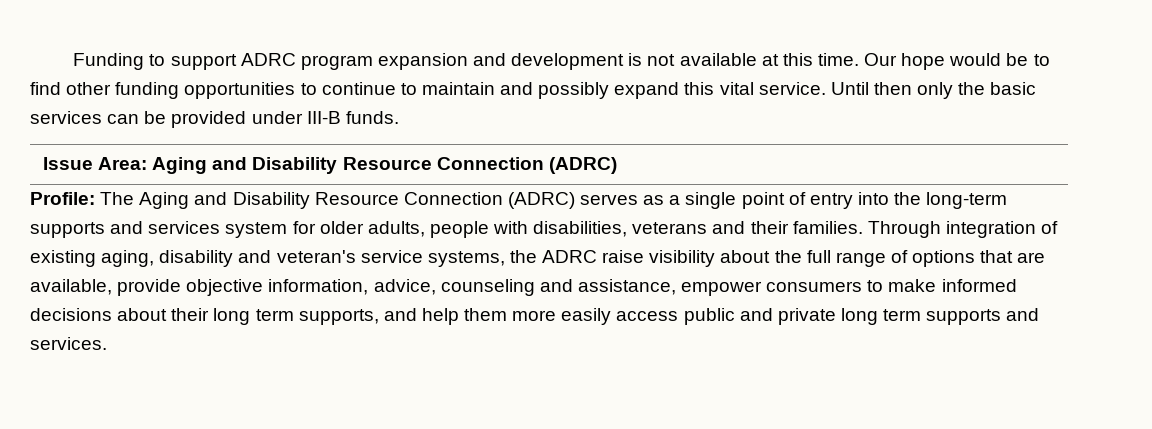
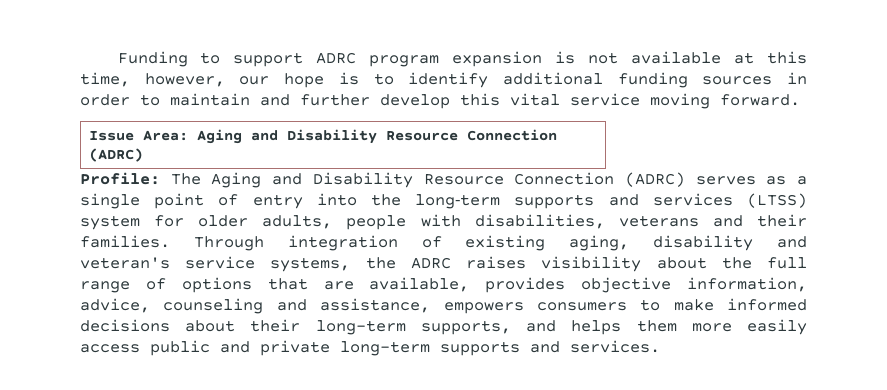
- Funding to support ADRC program expansion and development is not available at this time. Our hope would be to find other funding opportunities to continue to maintain and possibly expand this vital service. Until then only the basic services can be provided under III-B funds.
+ Funding to support ADRC program expansion is not available at this time, however, our hope is to identify additional funding sources in order to maintain and further develop this vital service moving forward.
- Profile: The Aging and Disability Resource Connection (ADRC) serves as a single point of entry into the long‐term supports and services system for older adults, people with disabilities, veterans and their families.
+ Profile: The Aging and Disability Resource Connection (ADRC) serves as a single point of entry into the long‐term supports and services (LTSS) system for older adults, people with disabilities, veterans and their families.
- Through integration of existing aging, disability and veteran's service systems, the ADRC raise visibility about the full range of options that are available, provide objective information, advice, counseling and assistance, empower consumers to make informed decisions about their long term supports, and help them more easily access public and private long term supports and services.
+ Through integration of existing aging, disability and veteran's service systems, the ADRC raises visibility about the full range of options that are available, provides objective information, advice, counseling and assistance, empowers consumers to make informed decisions about their long-term supports, and helps them more easily access public and private long-term supports and services.

